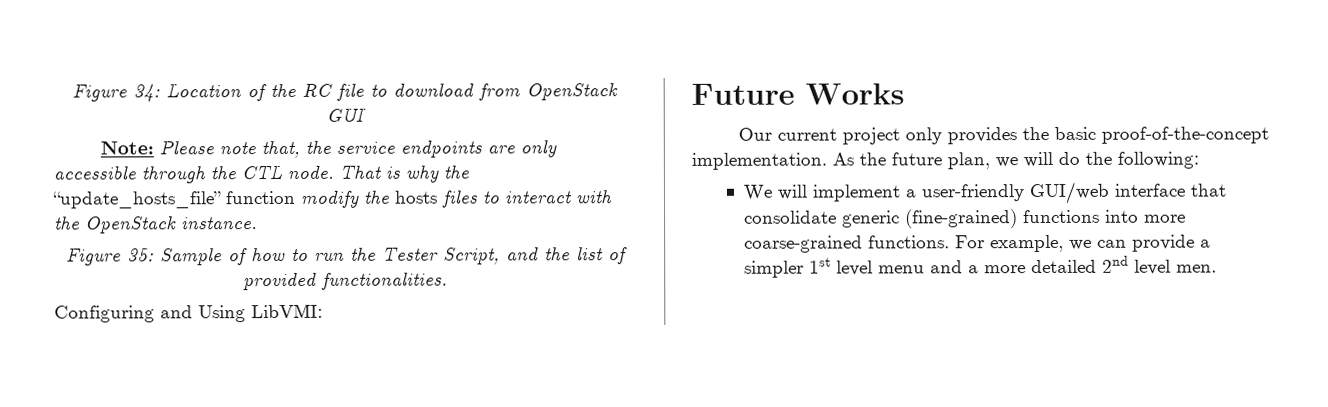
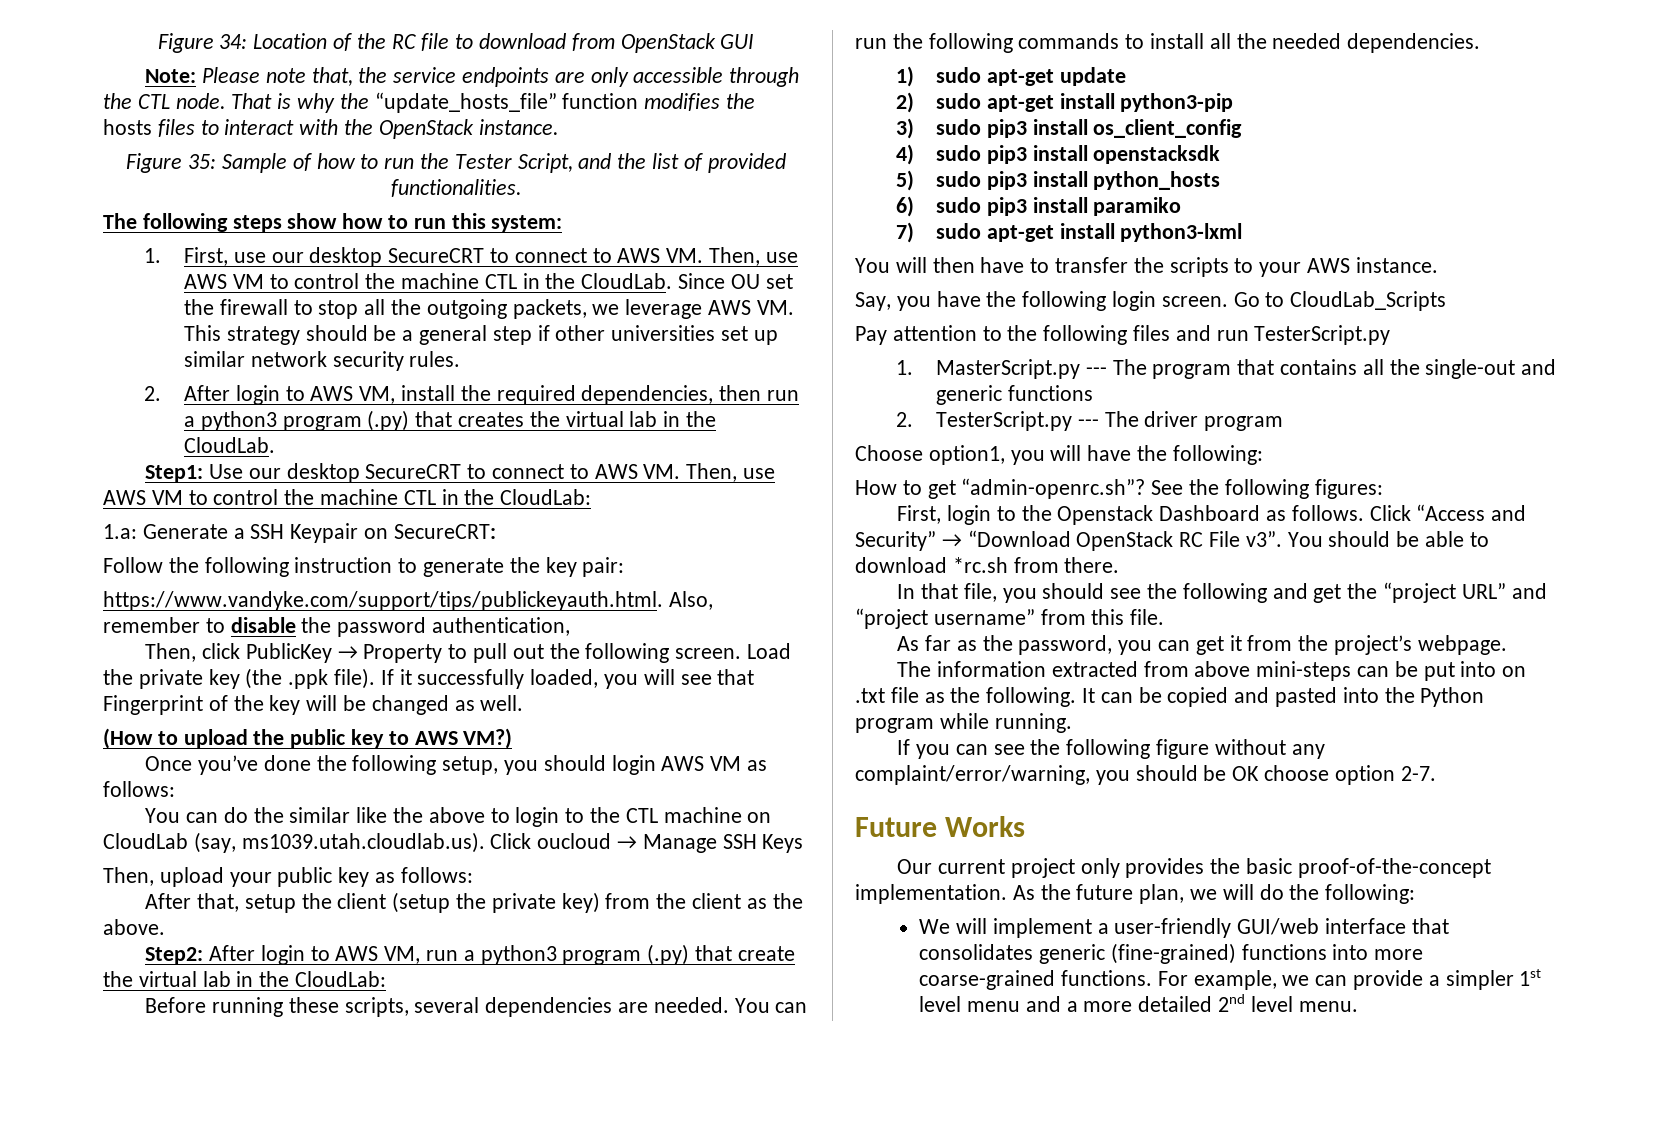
- That is why the “update_hosts_file” function modify the hosts files to interact with the OpenStack instance.
+ That is why the “update_hosts_file” function modifies the hosts files to interact with the OpenStack instance.
- Configuring and Using LibVMI:
+ The following steps show how to run this system:
+ 1. First, use our desktop SecureCRT to connect to AWS VM. Then, use AWS VM to control the machine CTL in the CloudLab. Since OU set the firewall to stop all the outgoing packets, we leverage AWS VM. This strategy should be a general step if other universities set up similar network security rules.
+ 2. After login to AWS VM, install the required dependencies, then run a python3 program (.py) that creates the virtual lab in the CloudLab.
+ Step1: Use our desktop SecureCRT to connect to AWS VM. Then, use AWS VM to control the machine CTL in the CloudLab:
+ 1.a: Generate a SSH Keypair on SecureCRT:
+ Follow the following instruction to generate the key pair:
+ https://www.vandyke.com/support/tips/publickeyauth.html. Also, remember to disable the password authentication,
+ Then, click PublicKey → Property to pull out the following screen. Load the private key (the .ppk file). If it successfully loaded, you will see that Fingerprint of the key will be changed as well.
+ (How to upload the public key to AWS VM?)
+ Once you’ve done the following setup, you should login AWS VM as follows:
+ You can do the similar like the above to login to the CTL machine on CloudLab (say, ms1039.utah.cloudlab.us). Click oucloud → Manage SSH Keys
+ Then, upload your public key as follows:
+ After that, setup the client (setup the private key) from the client as the above.
+ Step2: After login to AWS VM, run a python3 program (.py) that create the virtual lab in the CloudLab:
+ Before running these scripts, several dependencies are needed. You can run the following commands to install all the needed dependencies.
+ 1) sudo apt-get update
+ 2) sudo apt-get install python3-pip
+ 3) sudo pip3 install os_client_config
+ 4) sudo pip3 install openstacksdk
+ 5) sudo pip3 install python_hosts
+ 6) sudo pip3 install paramiko
+ 7) sudo apt-get install python3-lxml
+ You will then have to transfer the scripts to your AWS instance.
+ Say, you have the following login screen. Go to CloudLab_Scripts
+ Pay attention to the following files and run TesterScript.py
+ 1. MasterScript.py --- The program that contains all the single-out and generic functions
+ 2. TesterScript.py --- The driver program
+ Choose option1, you will have the following:
+ How to get “admin-openrc.sh”? See the following figures:
+ First, login to the Openstack Dashboard as follows. Click “Access and Security” → “Download OpenStack RC File v3”. You should be able to download *rc.sh from there.
+ In that file, you should see the following and get the “project URL” and “project username” from this file.
+ As far as the password, you can get it from the project’s webpage.
+ The information extracted from above mini-steps can be put into on .txt file as the following. It can be copied and pasted into the Python program while running.
+ If you can see the following figure without any complaint/error/warning, you should be OK choose option 2-7.
- We will implement a user-friendly GUI/web interface that consolidate generic (fine-grained) functions into more coarse-grained functions.
+ We will implement a user-friendly GUI/web interface that consolidates generic (fine-grained) functions into more coarse-grained functions.
- For example, we can provide a simpler 1st level menu and a more detailed 2nd level men.
+ For example, we can provide a simpler 1st level menu and a more detailed 2nd level menu.

